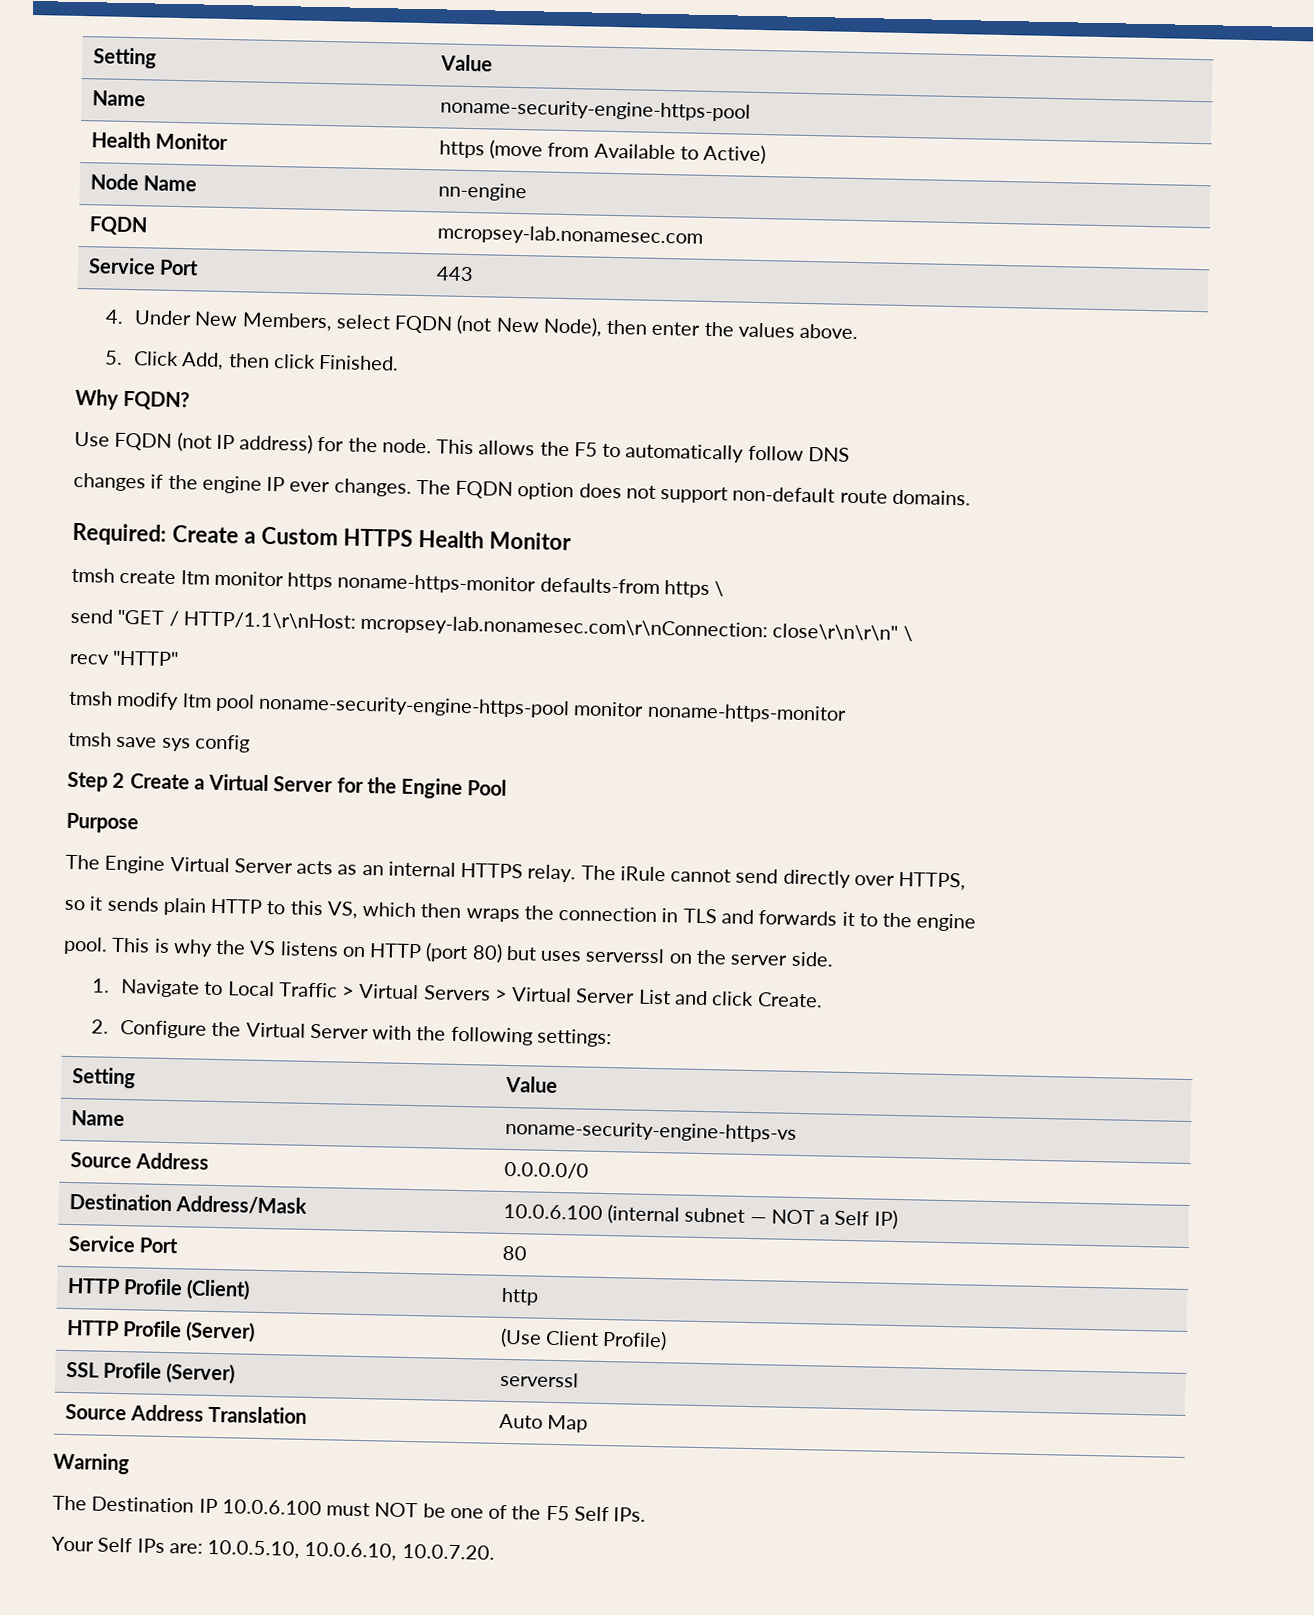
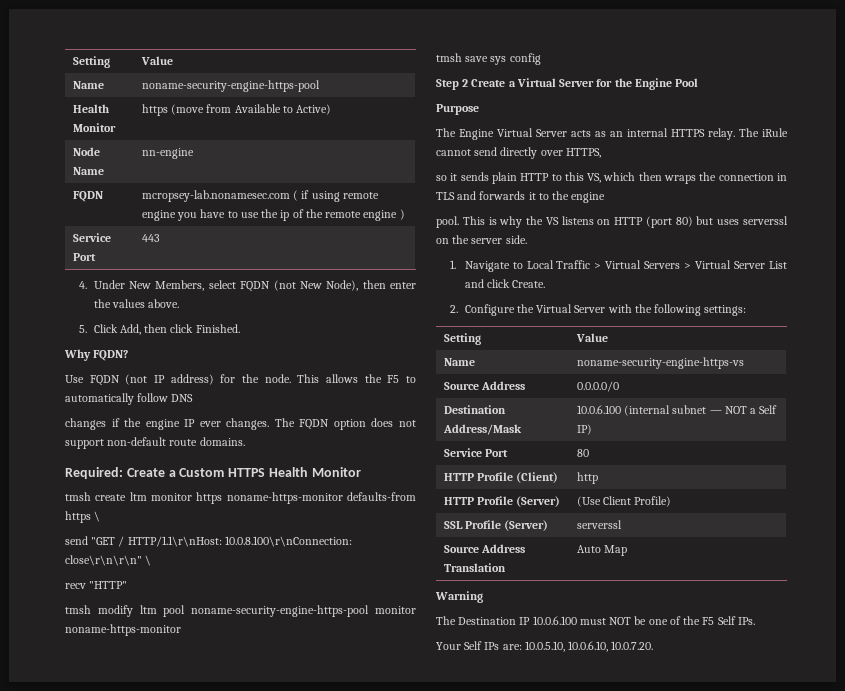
- FQDN | mcropsey-lab.nonamesec.com
+ FQDN | mcropsey-lab.nonamesec.com ( if using remote engine you have to use the ip of the remote engine )
- send "GET / HTTP/1.1\r\nHost: mcropsey-lab.nonamesec.com\r\nConnection: close\r\n\r\n" \
+ send "GET / HTTP/1.1\r\nHost: 10.0.8.100\r\nConnection: close\r\n\r\n" \

